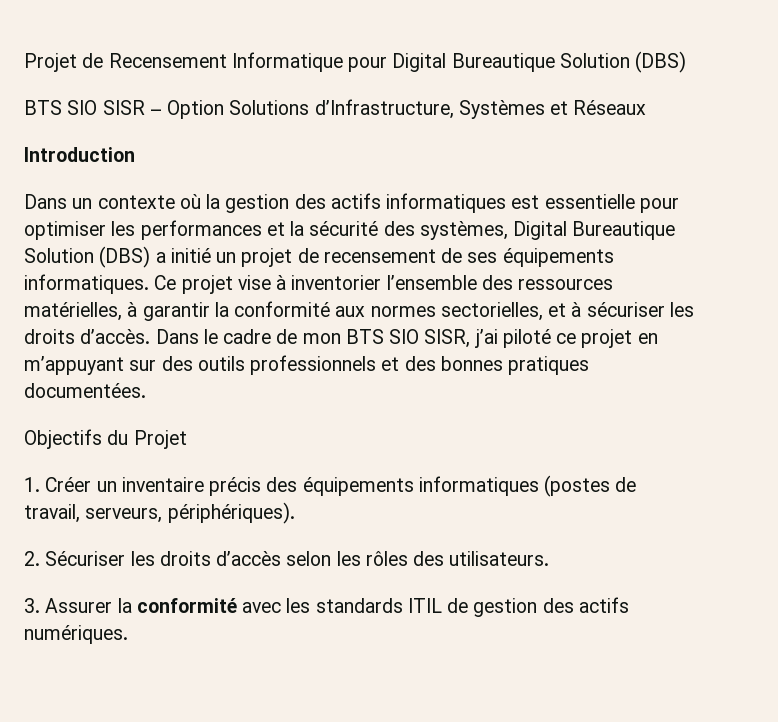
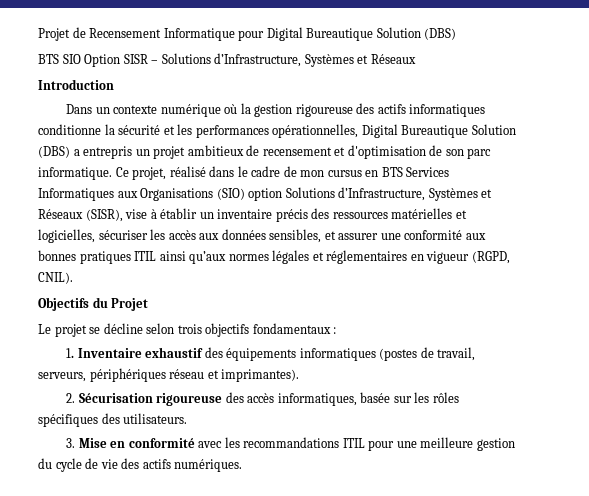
- BTS SIO SISR – Option Solutions d’Infrastructure, Systèmes et Réseaux
+ BTS SIO Option SISR – Solutions d’Infrastructure, Systèmes et Réseaux
- Dans un contexte où la gestion des actifs informatiques est essentielle pour optimiser les performances et la sécurité des systèmes, Digital Bureautique Solution (DBS) a initié un projet de recensement de ses équipements informatiques. Ce projet vise à inventorier l’ensemble des ressources matérielles, à garantir la conformité aux normes sectorielles, et à sécuriser les droits d’accès. Dans le cadre de mon BTS SIO SISR, j’ai piloté ce projet en m’appuyant sur des outils professionnels et des bonnes pratiques documentées.
+ Dans un contexte numérique où la gestion rigoureuse des actifs informatiques conditionne la sécurité et les performances opérationnelles, Digital Bureautique Solution (DBS) a entrepris un projet ambitieux de recensement et d'optimisation de son parc informatique. Ce projet, réalisé dans le cadre de mon cursus en BTS Services Informatiques aux Organisations (SIO) option Solutions d’Infrastructure, Systèmes et Réseaux (SISR), vise à établir un inventaire précis des ressources matérielles et logicielles, sécuriser les accès aux données sensibles, et assurer une conformité aux bonnes pratiques ITIL ainsi qu’aux normes légales et réglementaires en vigueur (RGPD, CNIL).
  Objectifs du Projet
- 1. Créer un inventaire précis des équipements informatiques (postes de travail, serveurs, périphériques).
- 2. Sécuriser les droits d’accès selon les rôles des utilisateurs.
+ Le projet se décline selon trois objectifs fondamentaux :
+ 1. Inventaire exhaustif des équipements informatiques (postes de travail, serveurs, périphériques réseau et imprimantes).
+ 2. Sécurisation rigoureuse des accès informatiques, basée sur les rôles spécifiques des utilisateurs.
- 3. Assurer la conformité avec les standards ITIL de gestion des actifs numériques.
+ 3. Mise en conformité avec les recommandations ITIL pour une meilleure gestion du cycle de vie des actifs numériques.

